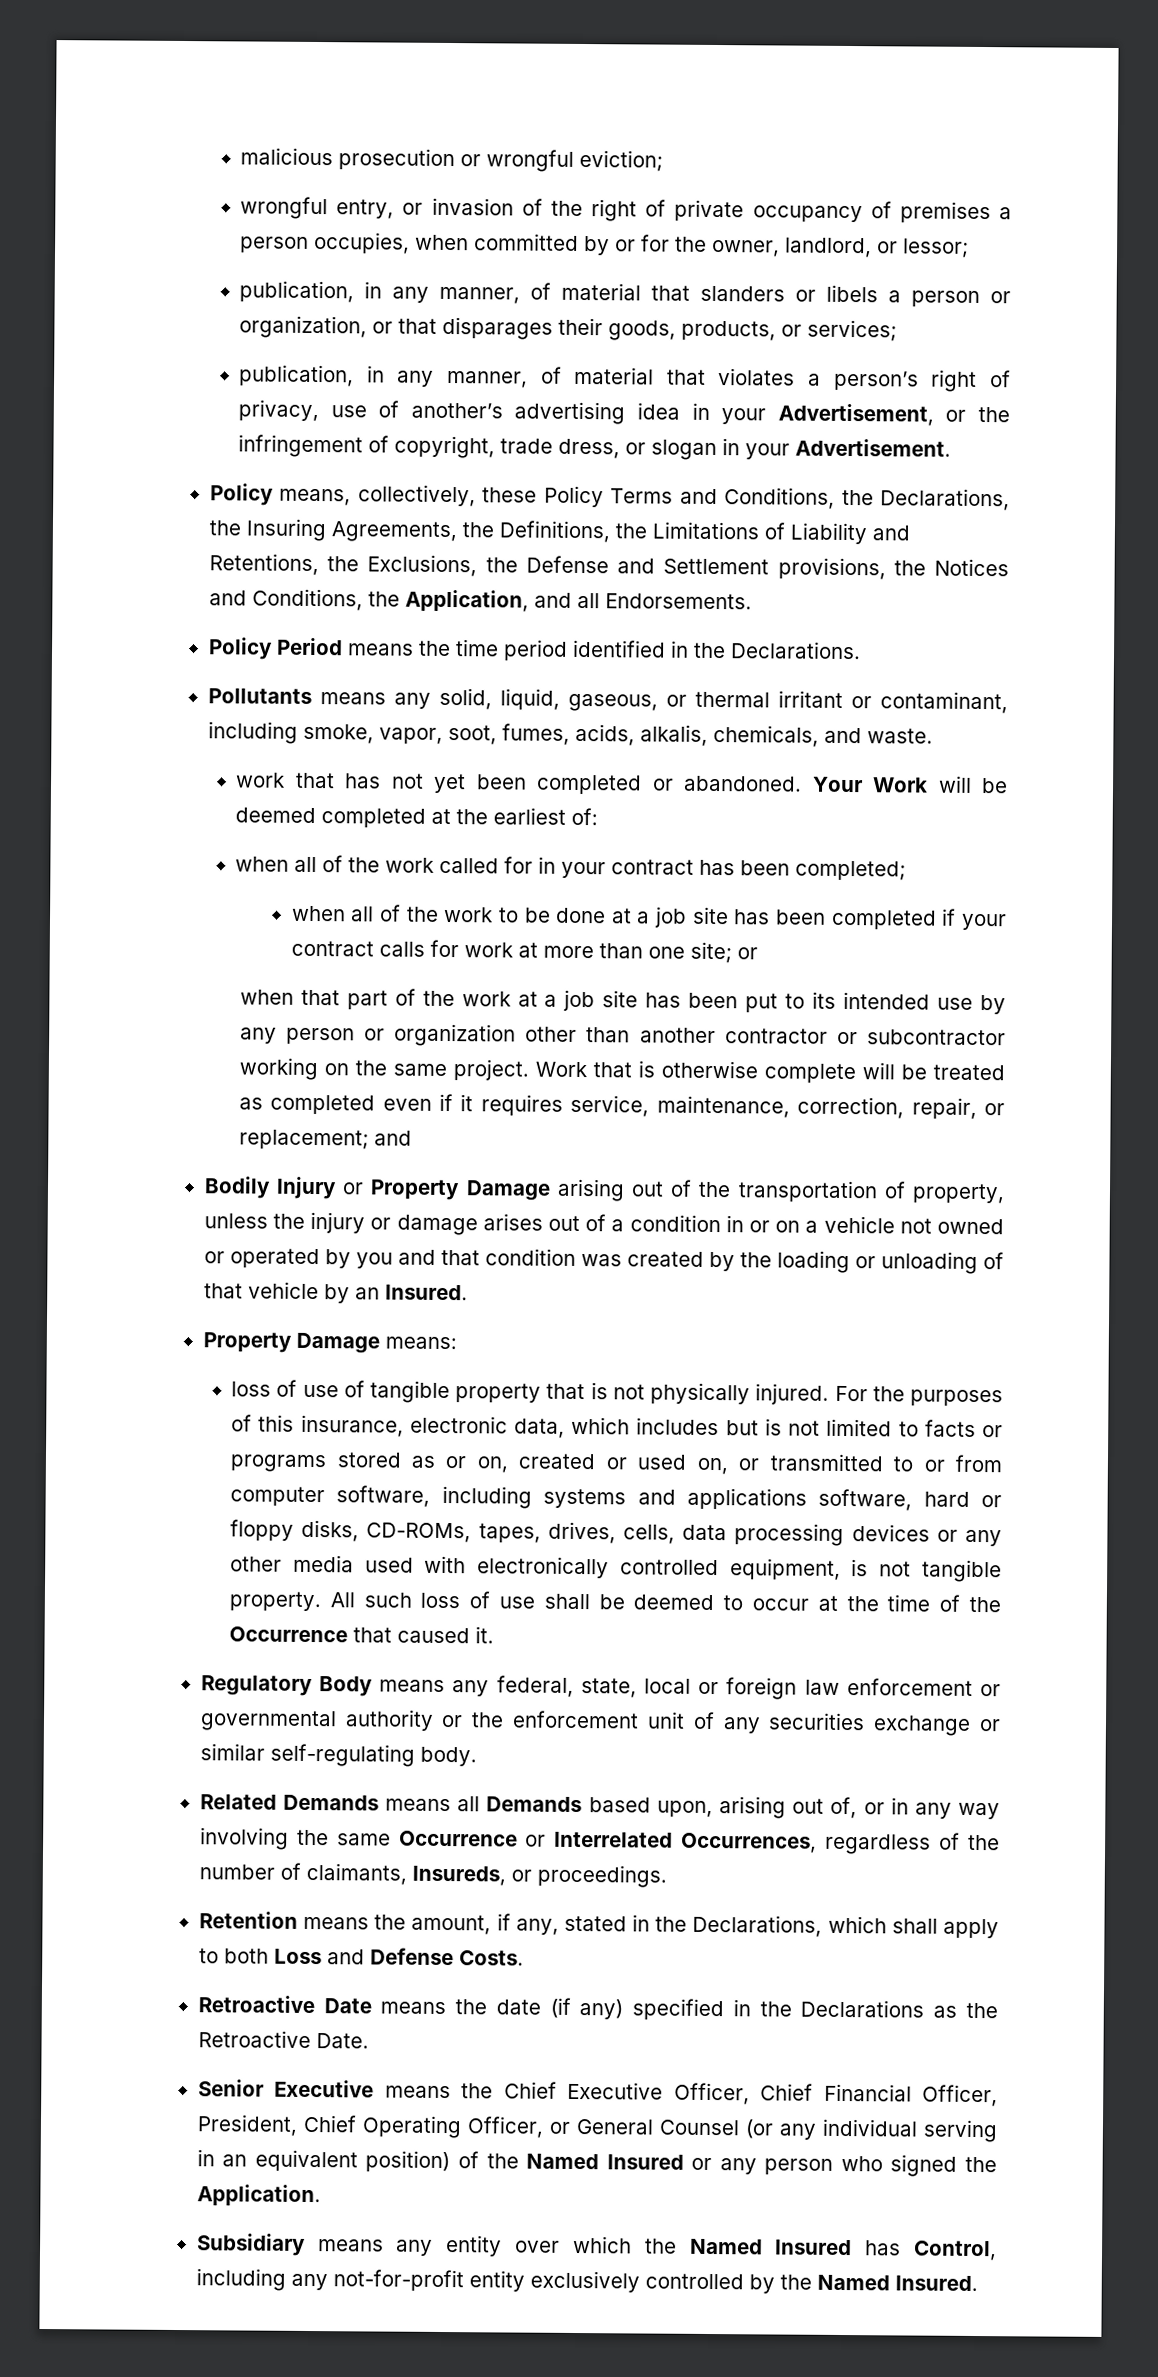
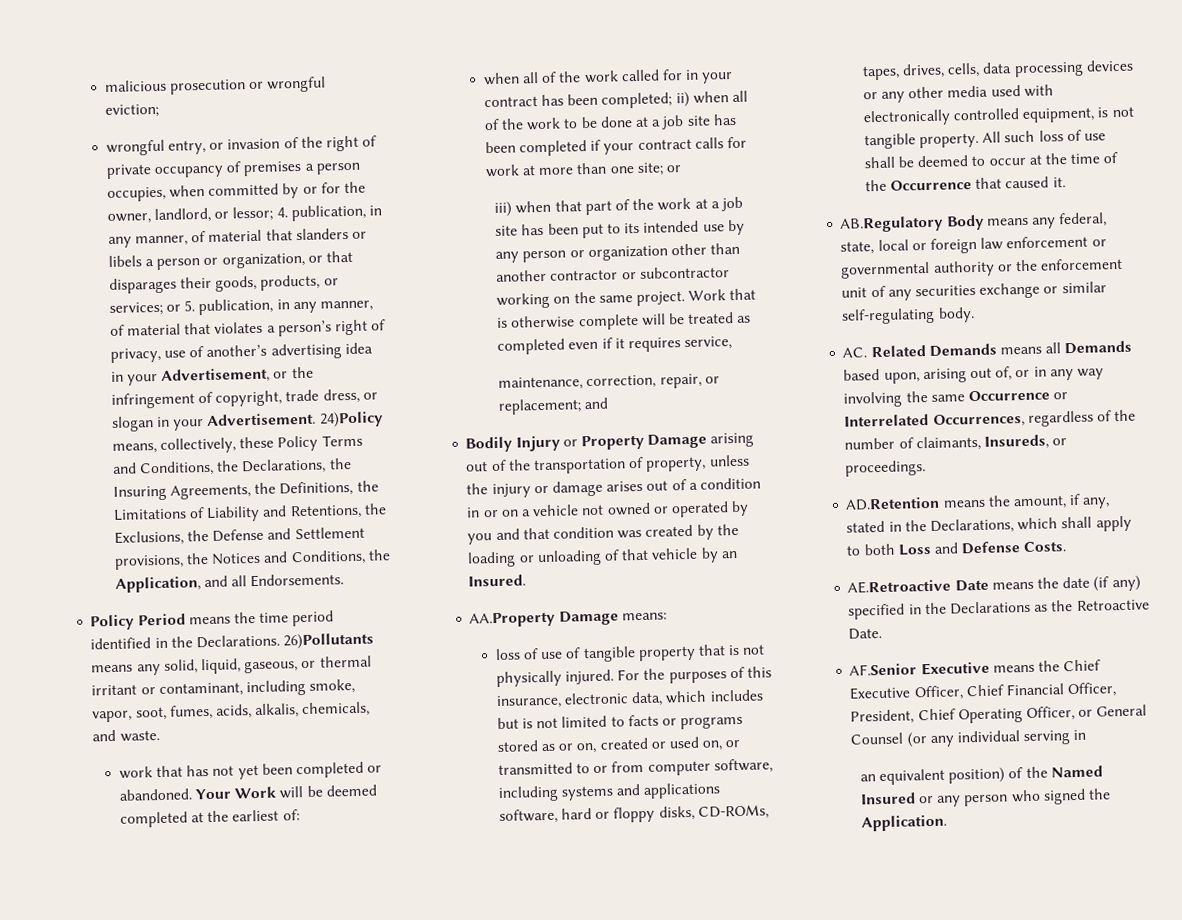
- wrongful entry, or invasion of the right of private occupancy of premises a person occupies, when committed by or for the owner, landlord, or lessor;
- publication, in any manner, of material that slanders or libels a person or organization, or that disparages their goods, products, or services;
- publication, in any manner, of material that violates a person’s right of privacy, use of another’s advertising idea in your Advertisement, or the infringement of copyright, trade dress, or slogan in your Advertisement.
- Policy means, collectively, these Policy Terms and Conditions, the Declarations, the Insuring Agreements, the Definitions, the Limitations of Liability and Retentions, the Exclusions, the Defense and Settlement provisions, the Notices and Conditions, the Application, and all Endorsements.
+ wrongful entry, or invasion of the right of private occupancy of premises a person occupies, when committed by or for the owner, landlord, or lessor; 4. publication, in any manner, of material that slanders or libels a person or organization, or that disparages their goods, products, or services; or 5. publication, in any manner, of material that violates a person’s right of privacy, use of another’s advertising idea in your Advertisement, or the infringement of copyright, trade dress, or slogan in your Advertisement. 24)Policy means, collectively, these Policy Terms and Conditions, the Declarations, the Insuring Agreements, the Definitions, the Limitations of Liability and Retentions, the Exclusions, the Defense and Settlement provisions, the Notices and Conditions, the Application, and all Endorsements.
- Policy Period means the time period identified in the Declarations.
- Pollutants means any solid, liquid, gaseous, or thermal irritant or contaminant, including smoke, vapor, soot, fumes, acids, alkalis, chemicals, and waste.
+ Policy Period means the time period identified in the Declarations. 26)Pollutants means any solid, liquid, gaseous, or thermal irritant or contaminant, including smoke, vapor, soot, fumes, acids, alkalis, chemicals, and waste.
- when all of the work called for in your contract has been completed;
- when all of the work to be done at a job site has been completed if your contract calls for work at more than one site; or
+ when all of the work called for in your contract has been completed; ii) when all of the work to be done at a job site has been completed if your contract calls for work at more than one site; or
- when that part of the work at a job site has been put to its intended use by any person or organization other than another contractor or subcontractor working on the same project.
+ iii) when that part of the work at a job site has been put to its intended use by any person or organization other than another contractor or subcontractor working on the same project.
- Work that is otherwise complete will be treated as completed even if it requires service, maintenance, correction, repair, or replacement; and
+ Work that is otherwise complete will be treated as completed even if it requires service,
+ maintenance, correction, repair, or replacement; and
- Property Damage means:
+ AA.Property Damage means:
- Regulatory Body means any federal, state, local or foreign law enforcement or governmental authority or the enforcement unit of any securities exchange or similar self-regulating body.
+ AB.Regulatory Body means any federal, state, local or foreign law enforcement or governmental authority or the enforcement unit of any securities exchange or similar self-regulating body.
- Related Demands means all Demands based upon, arising out of, or in any way involving the same Occurrence or Interrelated Occurrences, regardless of the number of claimants, Insureds, or proceedings.
+ AC. Related Demands means all Demands based upon, arising out of, or in any way involving the same Occurrence or Interrelated Occurrences, regardless of the number of claimants, Insureds, or proceedings.
- Retention means the amount, if any, stated in the Declarations, which shall apply to both Loss and Defense Costs.
+ AD.Retention means the amount, if any, stated in the Declarations, which shall apply to both Loss and Defense Costs.
- Retroactive Date means the date (if any) specified in the Declarations as the Retroactive Date.
+ AE.Retroactive Date means the date (if any) specified in the Declarations as the Retroactive Date.
- Senior Executive means the Chief Executive Officer, Chief Financial Officer, President, Chief Operating Officer, or General Counsel (or any individual serving in an equivalent position) of the Named Insured or any person who signed the Application.
+ AF.Senior Executive means the Chief Executive Officer, Chief Financial Officer, President, Chief Operating Officer, or General Counsel (or any individual serving in
+ an equivalent position) of the Named Insured or any person who signed the Application.
- Subsidiary means any entity over which the Named Insured has Control, including any not-for-profit entity exclusively controlled by the Named Insured.

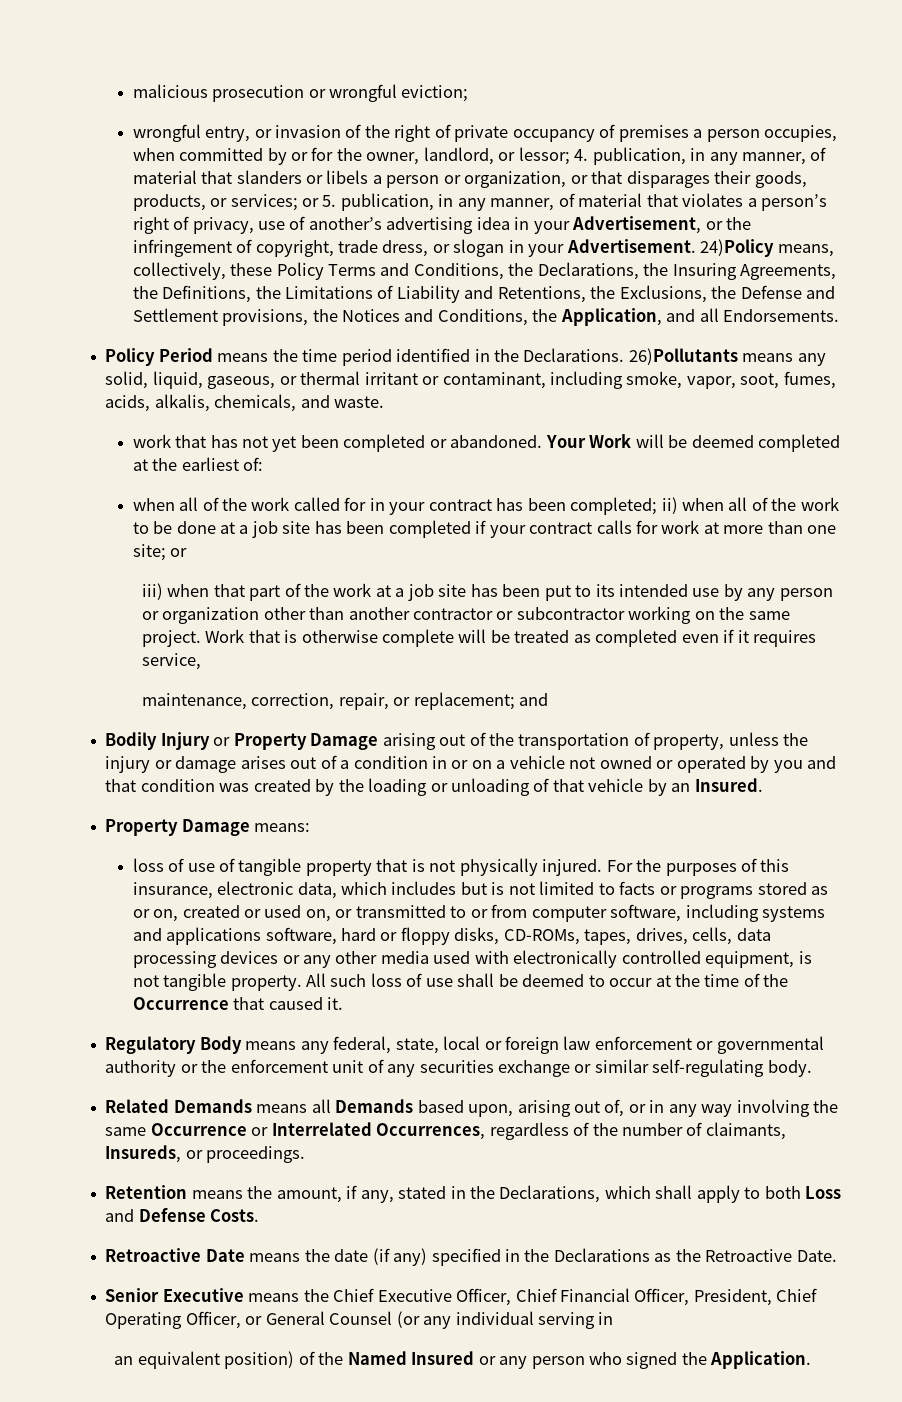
- AA.Property Damage means:
+ Property Damage means:
- AB.Regulatory Body means any federal, state, local or foreign law enforcement or governmental authority or the enforcement unit of any securities exchange or similar self-regulating body.
+ Regulatory Body means any federal, state, local or foreign law enforcement or governmental authority or the enforcement unit of any securities exchange or similar self-regulating body.
- AC. Related Demands means all Demands based upon, arising out of, or in any way involving the same Occurrence or Interrelated Occurrences, regardless of the number of claimants, Insureds, or proceedings.
+ Related Demands means all Demands based upon, arising out of, or in any way involving the same Occurrence or Interrelated Occurrences, regardless of the number of claimants, Insureds, or proceedings.
- AD.Retention means the amount, if any, stated in the Declarations, which shall apply to both Loss and Defense Costs.
+ Retention means the amount, if any, stated in the Declarations, which shall apply to both Loss and Defense Costs.
- AE.Retroactive Date means the date (if any) specified in the Declarations as the Retroactive Date.
+ Retroactive Date means the date (if any) specified in the Declarations as the Retroactive Date.
- AF.Senior Executive means the Chief Executive Officer, Chief Financial Officer, President, Chief Operating Officer, or General Counsel (or any individual serving in
+ Senior Executive means the Chief Executive Officer, Chief Financial Officer, President, Chief Operating Officer, or General Counsel (or any individual serving in

